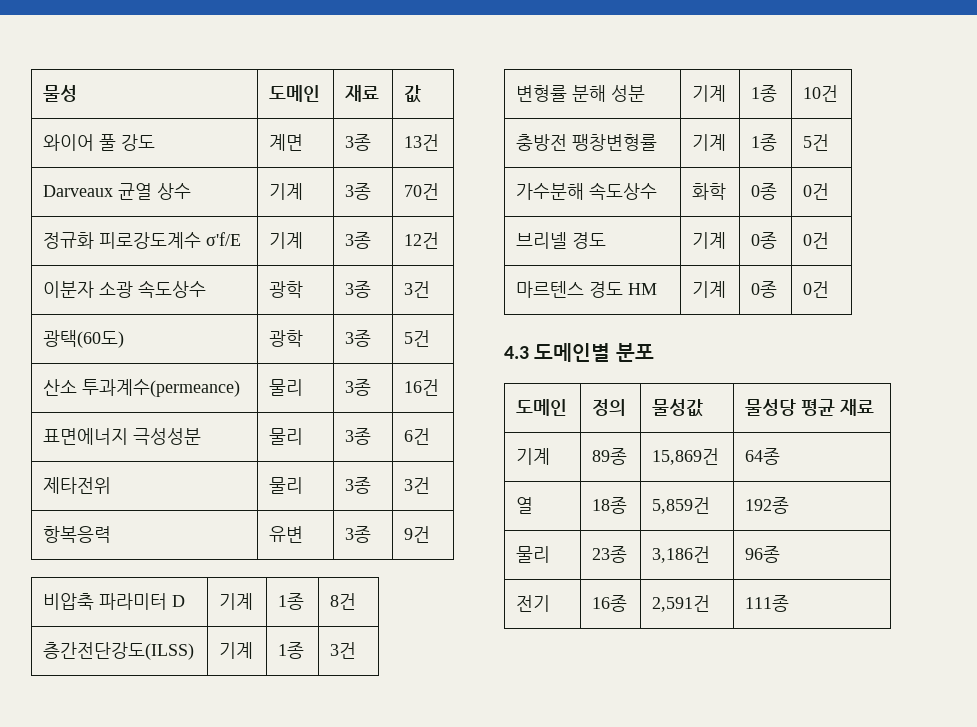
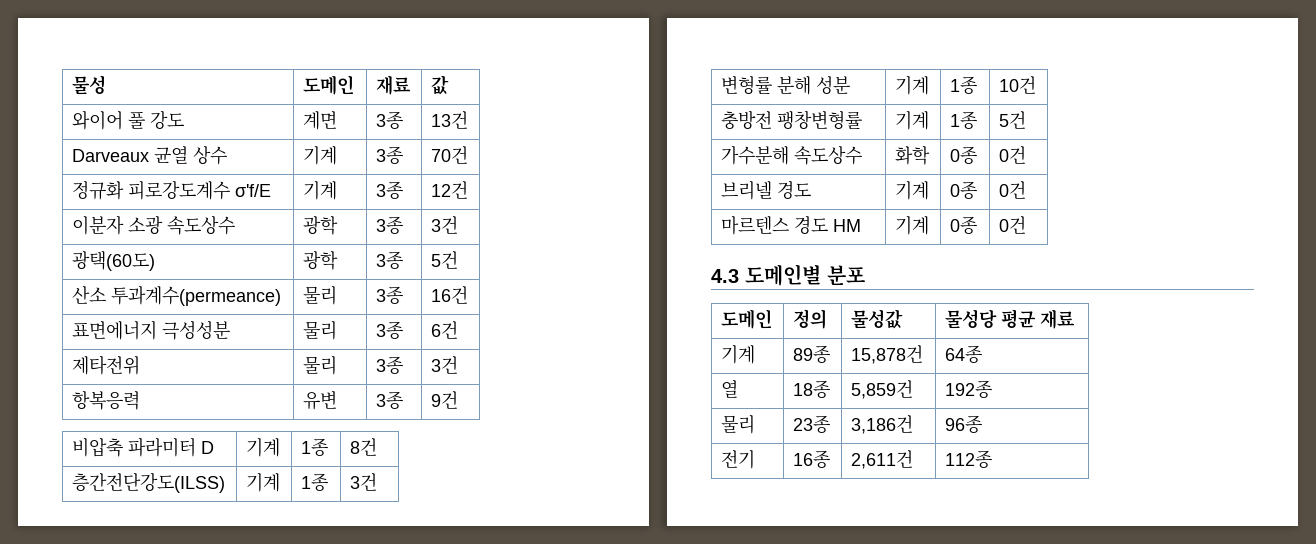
- 기계 | 89종 | 15,869건 | 64종
+ 기계 | 89종 | 15,878건 | 64종
- 전기 | 16종 | 2,591건 | 111종
+ 전기 | 16종 | 2,611건 | 112종

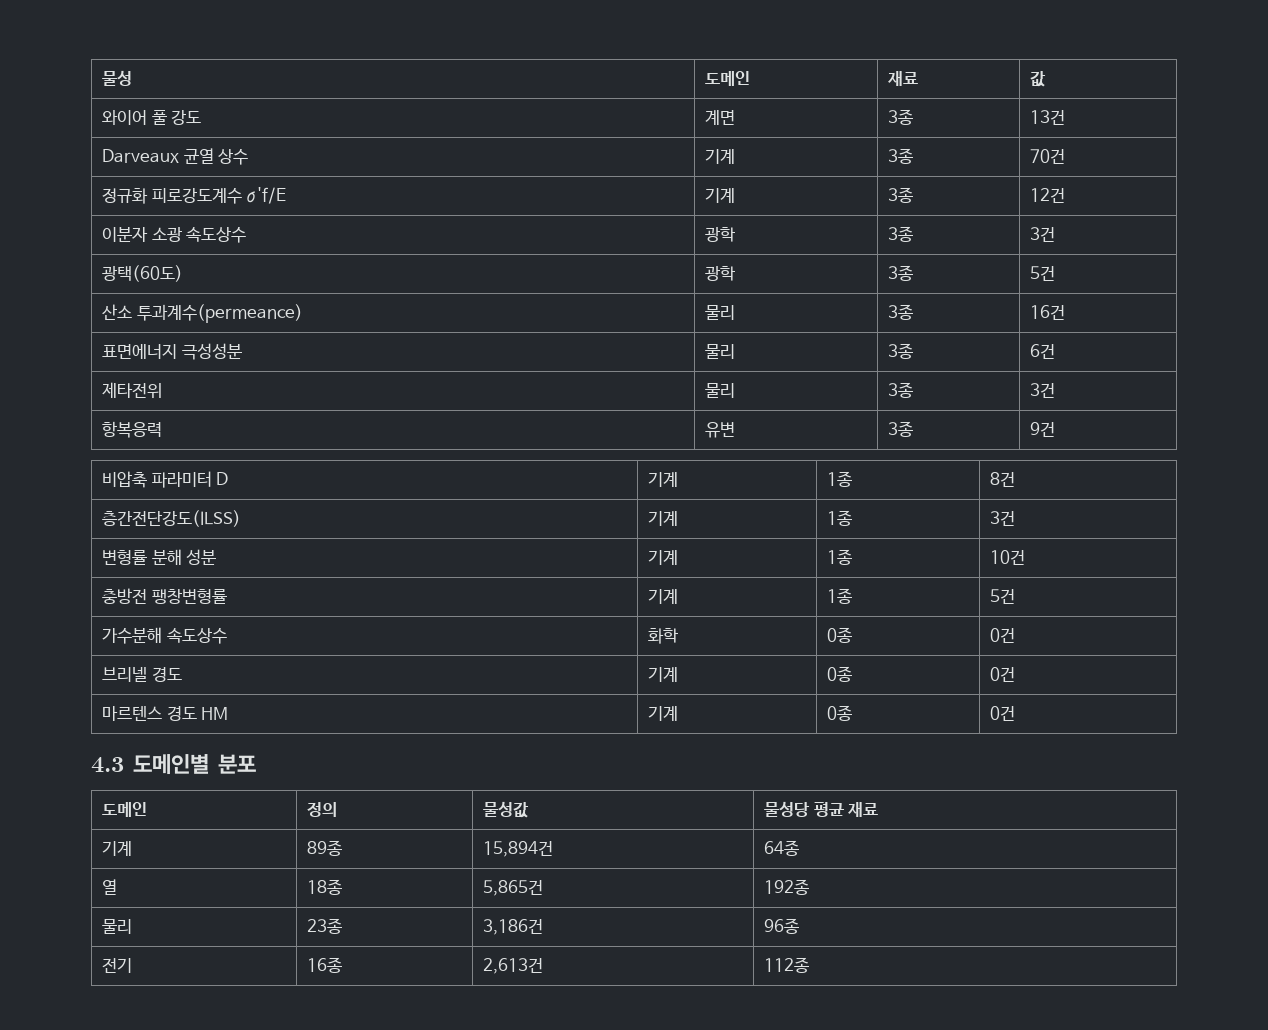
- 기계 | 89종 | 15,878건 | 64종
+ 기계 | 89종 | 15,894건 | 64종
- 열 | 18종 | 5,859건 | 192종
+ 열 | 18종 | 5,865건 | 192종
- 전기 | 16종 | 2,611건 | 112종
+ 전기 | 16종 | 2,613건 | 112종

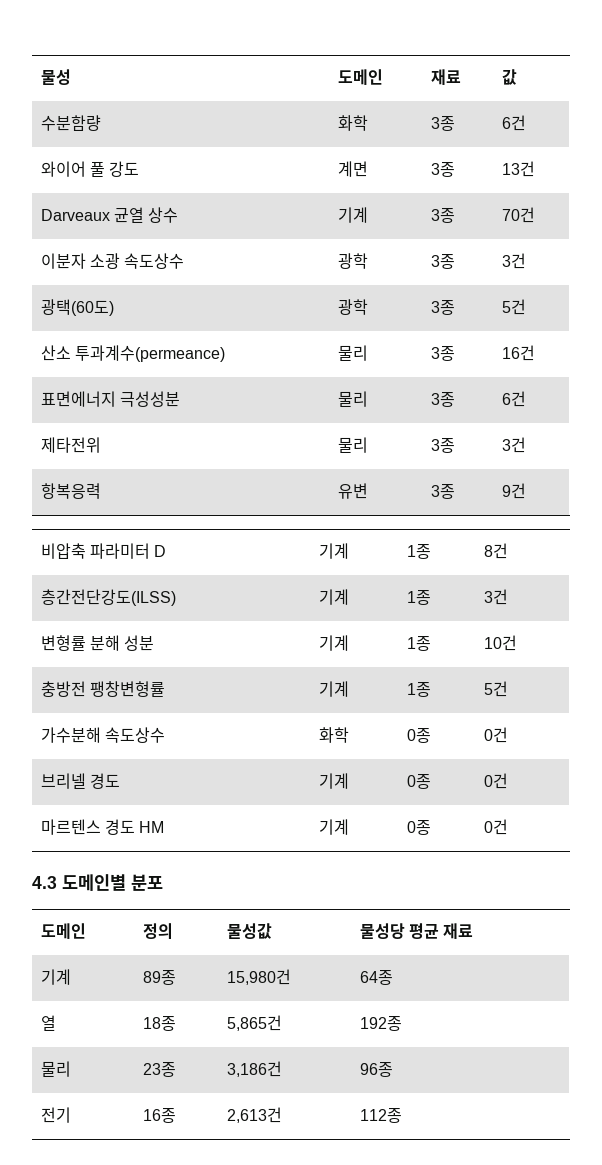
+ 수분함량 | 화학 | 3종 | 6건
- 정규화 피로강도계수 σ'f/E | 기계 | 3종 | 12건
- 기계 | 89종 | 15,894건 | 64종
+ 기계 | 89종 | 15,980건 | 64종

